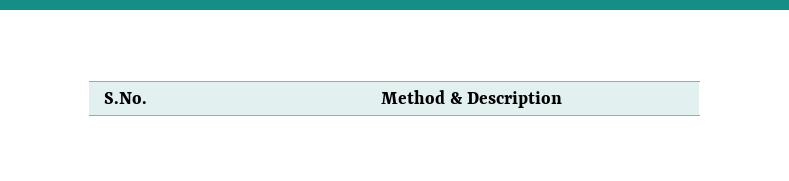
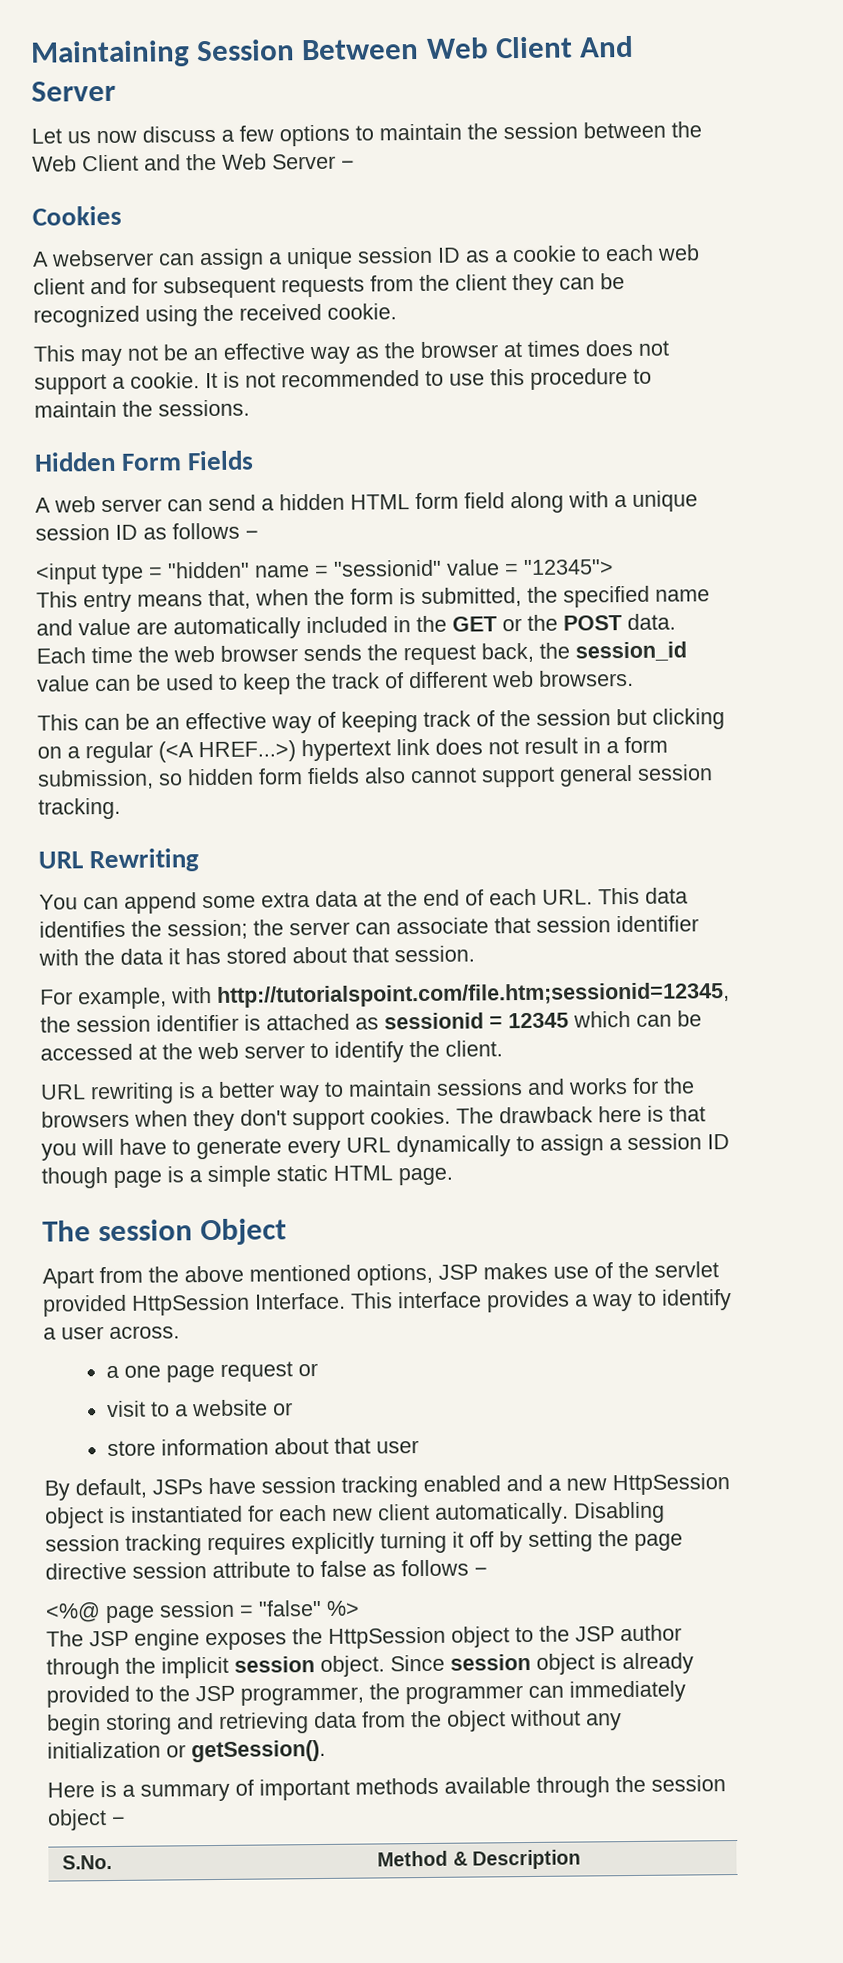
+ Maintaining Session Between Web Client And Server
+ Let us now discuss a few options to maintain the session between the Web Client and the Web Server −
+ Cookies
+ A webserver can assign a unique session ID as a cookie to each web client and for subsequent requests from the client they can be recognized using the received cookie.
+ This may not be an effective way as the browser at times does not support a cookie. It is not recommended to use this procedure to maintain the sessions.
+ Hidden Form Fields
+ A web server can send a hidden HTML form field along with a unique session ID as follows −
+ <input type = "hidden" name = "sessionid" value = "12345">
+ This entry means that, when the form is submitted, the specified name and value are automatically included in the GET or the POST data. Each time the web browser sends the request back, the session_id value can be used to keep the track of different web browsers.
+ This can be an effective way of keeping track of the session but clicking on a regular (<A HREF...>) hypertext link does not result in a form submission, so hidden form fields also cannot support general session tracking.
+ URL Rewriting
+ You can append some extra data at the end of each URL. This data identifies the session; the server can associate that session identifier with the data it has stored about that session.
+ For example, with http://tutorialspoint.com/file.htm;sessionid=12345, the session identifier is attached as sessionid = 12345 which can be accessed at the web server to identify the client.
+ URL rewriting is a better way to maintain sessions and works for the browsers when they don't support cookies. The drawback here is that you will have to generate every URL dynamically to assign a session ID though page is a simple static HTML page.
+ The session Object
+ Apart from the above mentioned options, JSP makes use of the servlet provided HttpSession Interface. This interface provides a way to identify a user across.
+ a one page request or
+ visit to a website or
+ store information about that user
+ By default, JSPs have session tracking enabled and a new HttpSession object is instantiated for each new client automatically. Disabling session tracking requires explicitly turning it off by setting the page directive session attribute to false as follows −
+ <%@ page session = "false" %>
+ The JSP engine exposes the HttpSession object to the JSP author through the implicit session object. Since session object is already provided to the JSP programmer, the programmer can immediately begin storing and retrieving data from the object without any initialization or getSession().
+ Here is a summary of important methods available through the session object −

